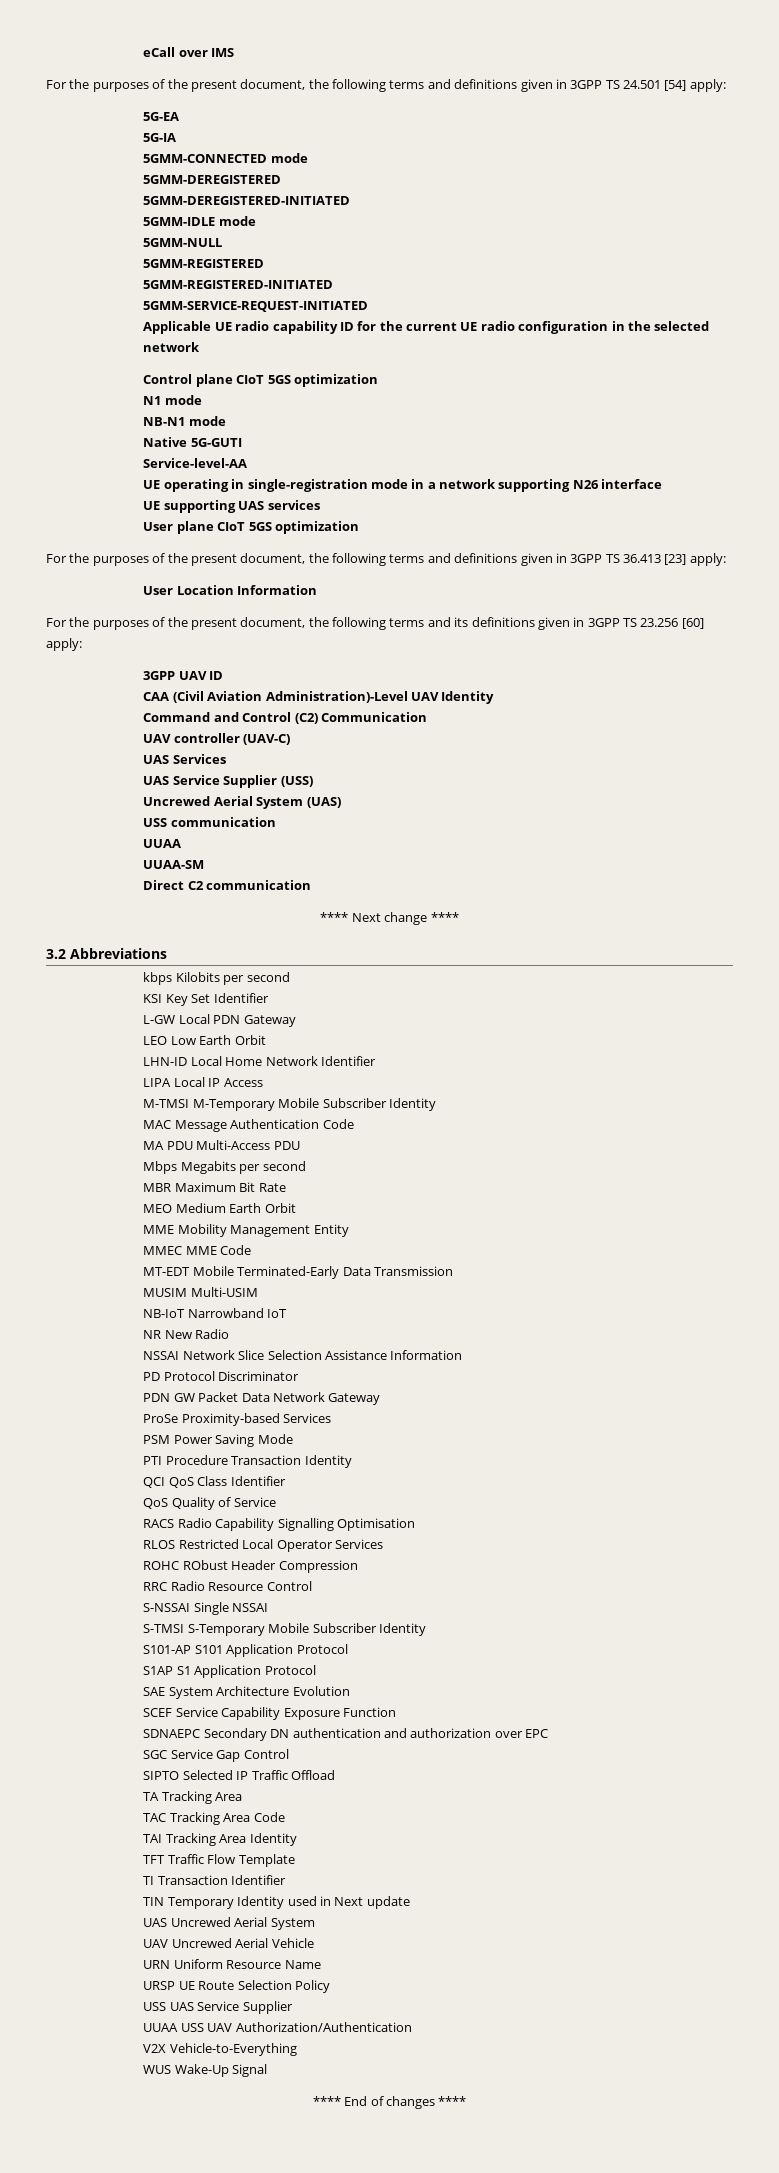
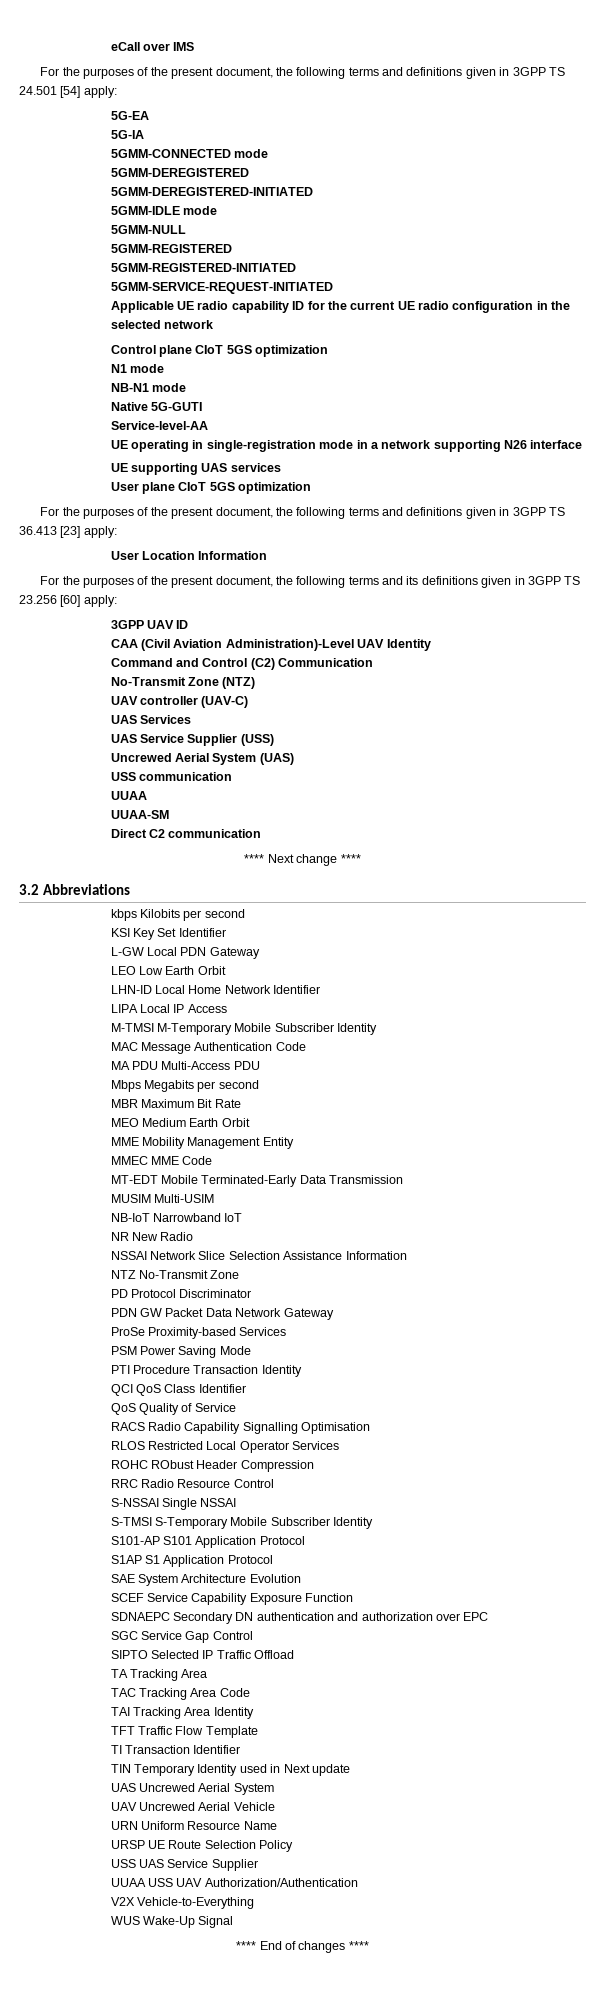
+ No-Transmit Zone (NTZ)
+ NTZ No-Transmit Zone

